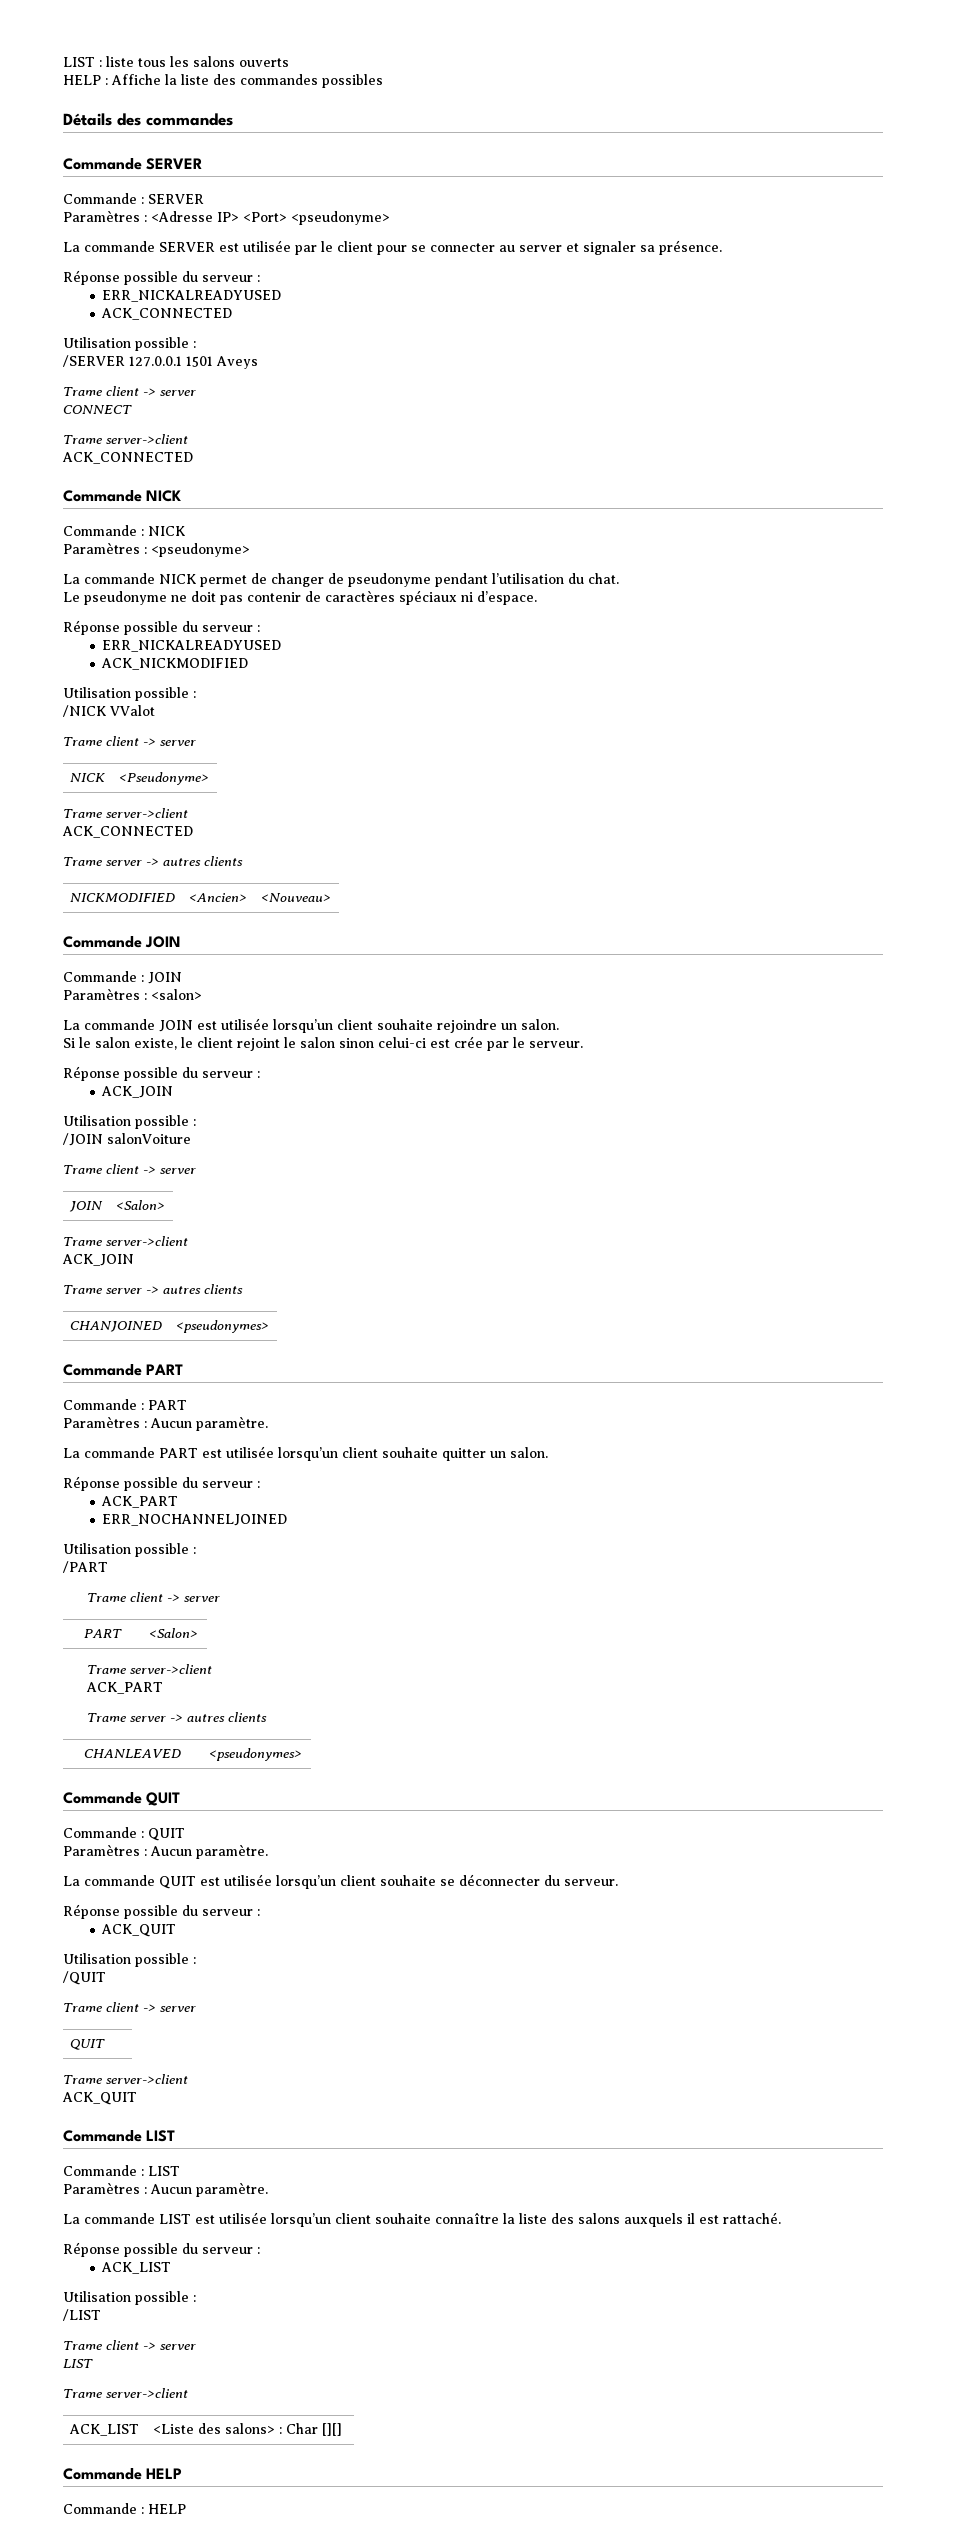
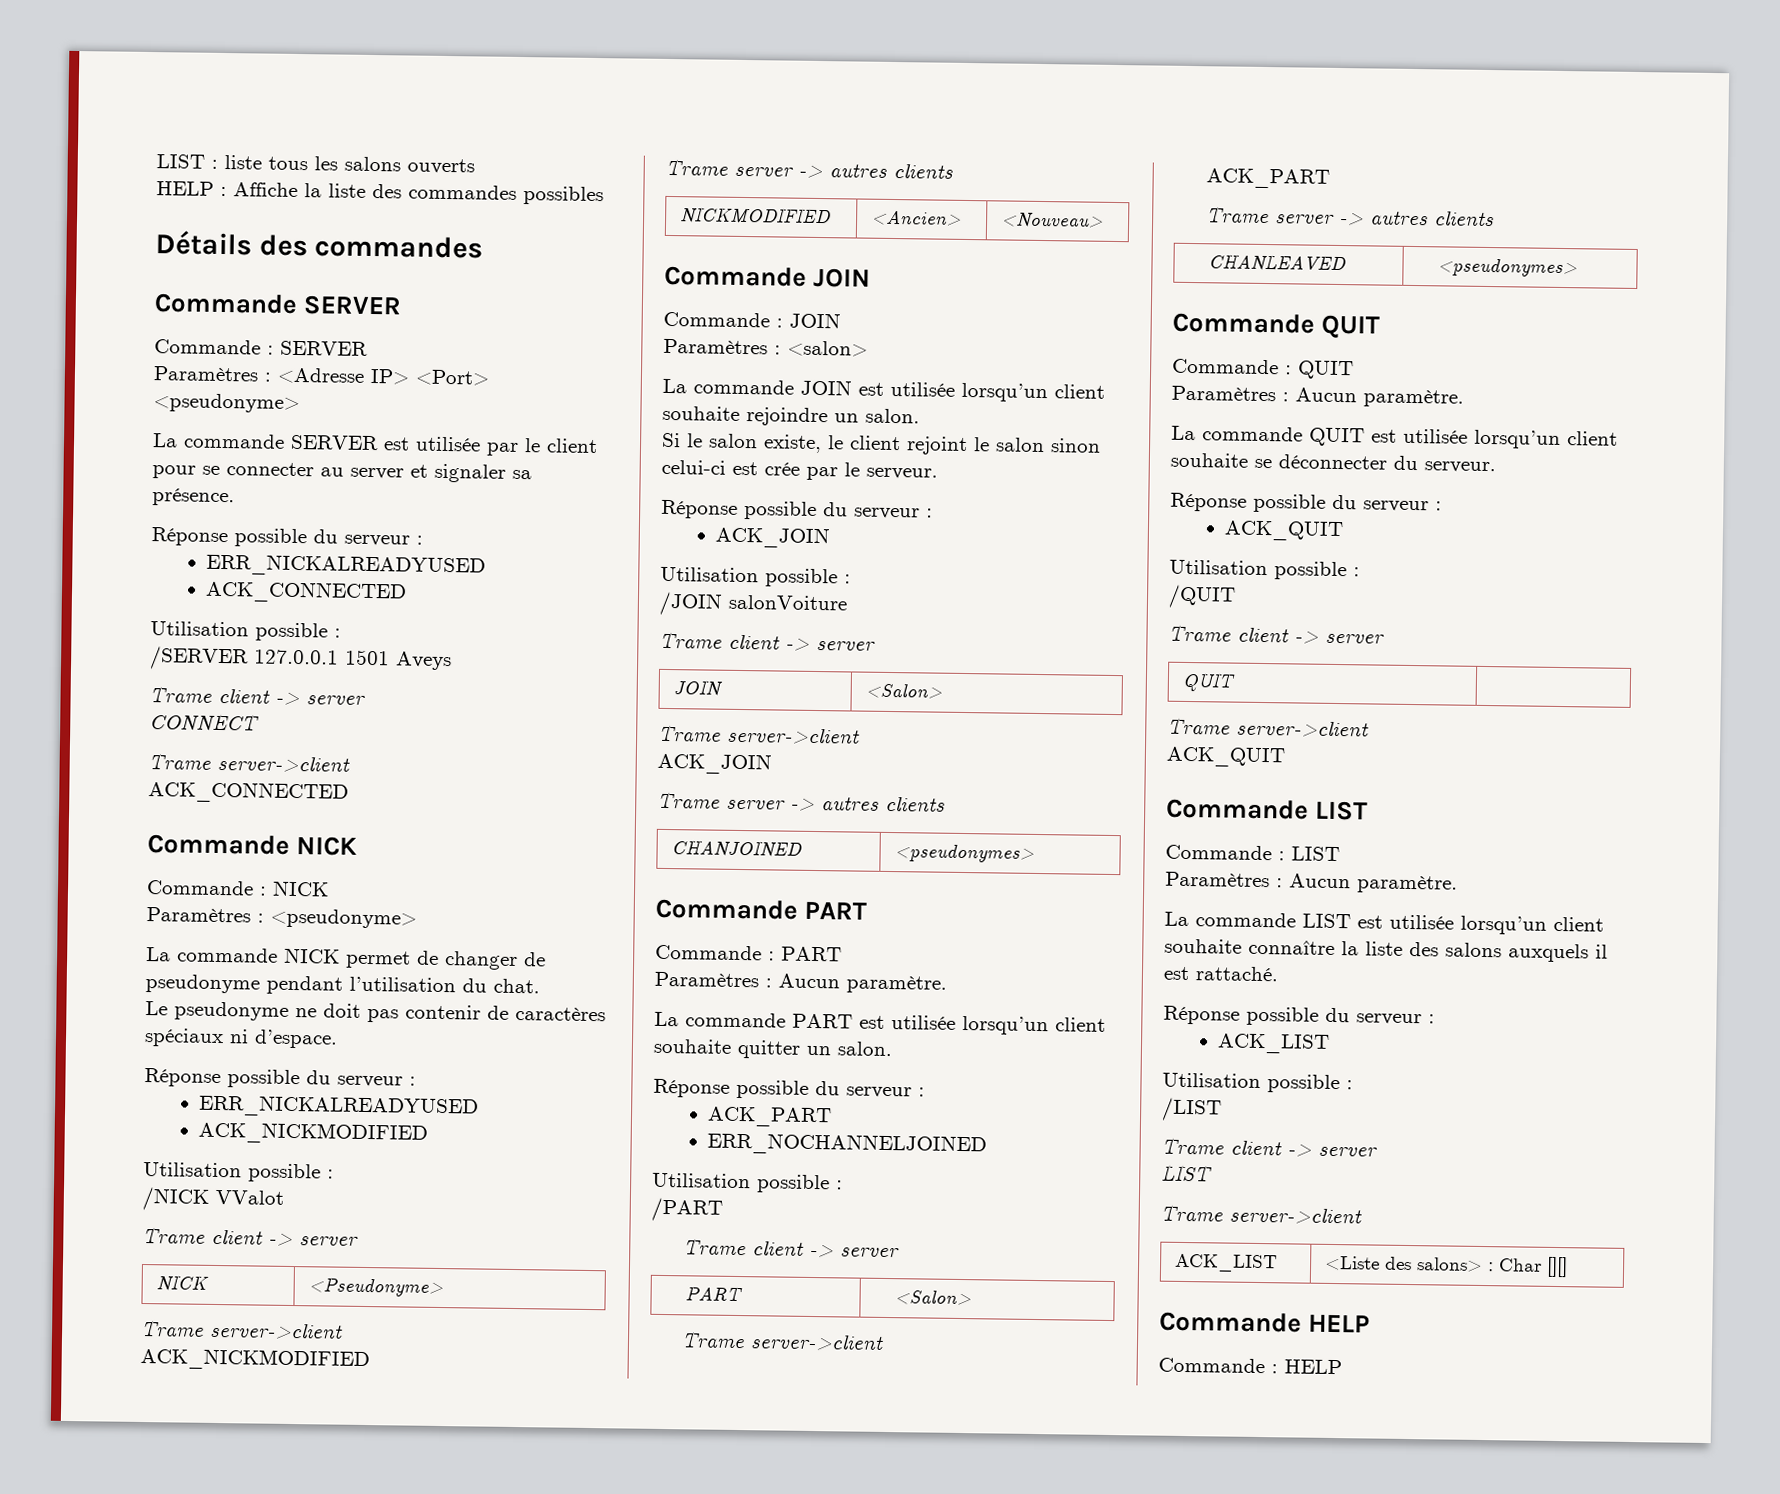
  NICK | <Pseudonyme>
  Trame server->client
- ACK_CONNECTED
+ ACK_NICKMODIFIED

